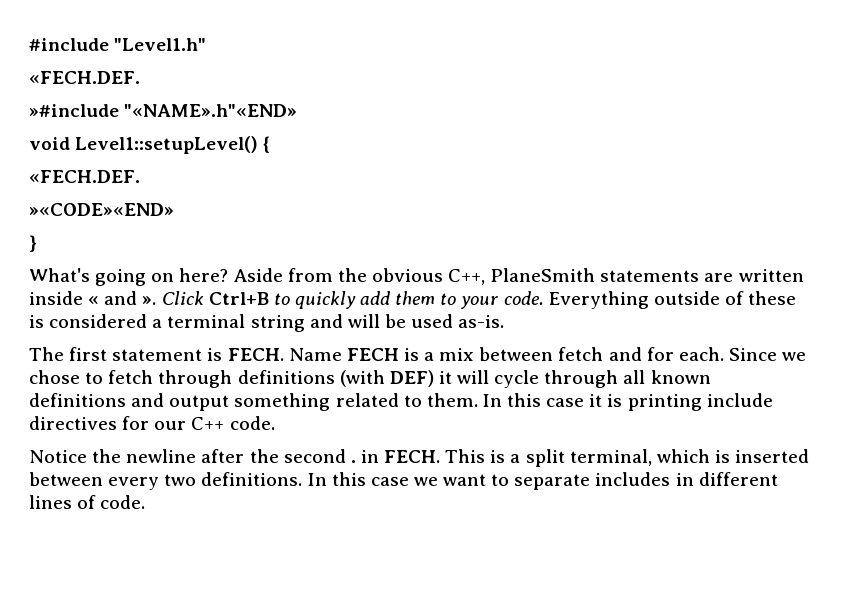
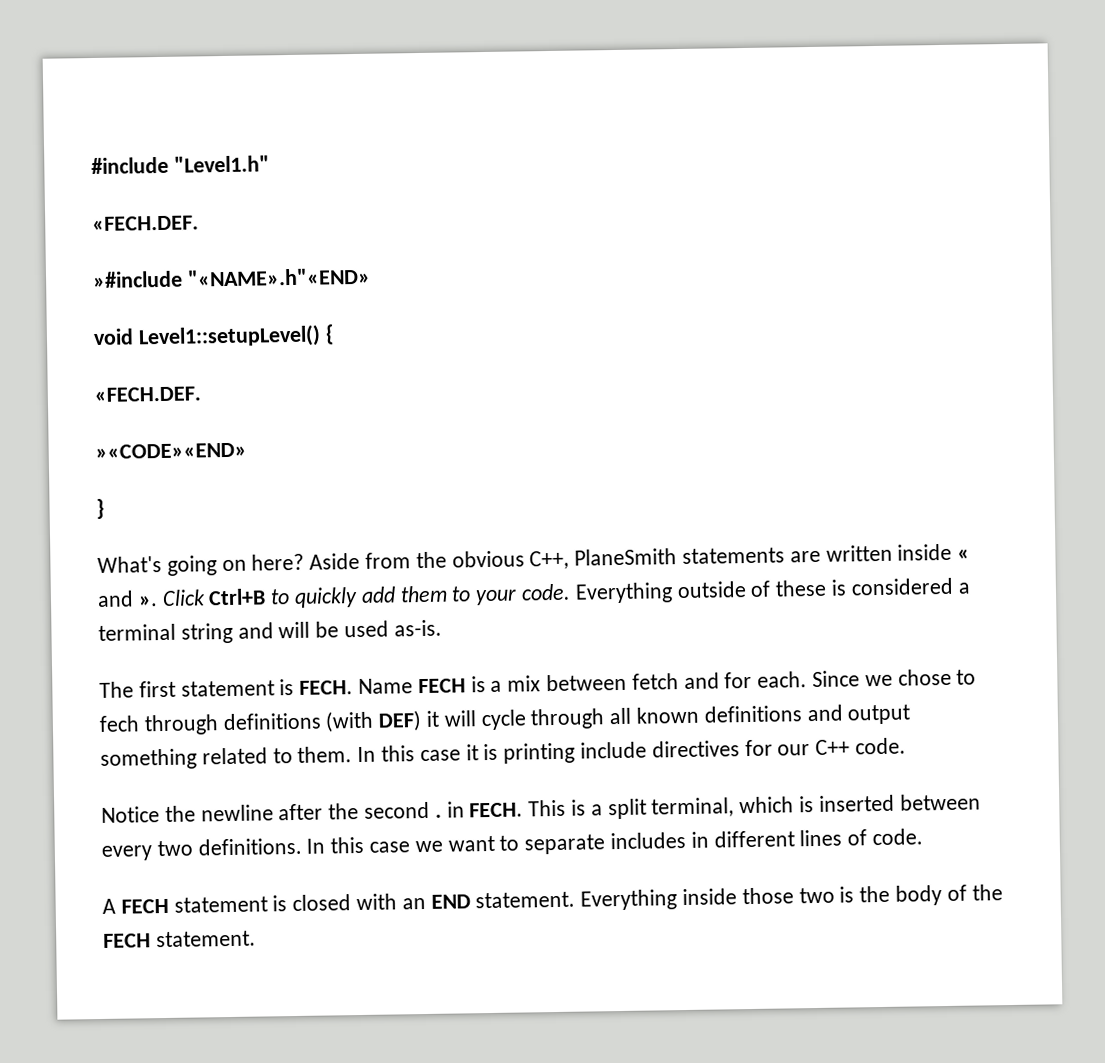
- Since we chose to fetch through definitions (with DEF) it will cycle through all known definitions and output something related to them.
+ Since we chose to fech through definitions (with DEF) it will cycle through all known definitions and output something related to them.
+ A FECH statement is closed with an END statement. Everything inside those two is the body of the FECH statement.

